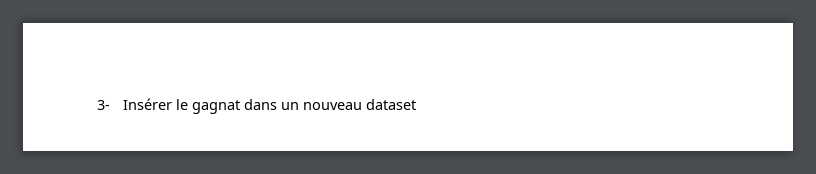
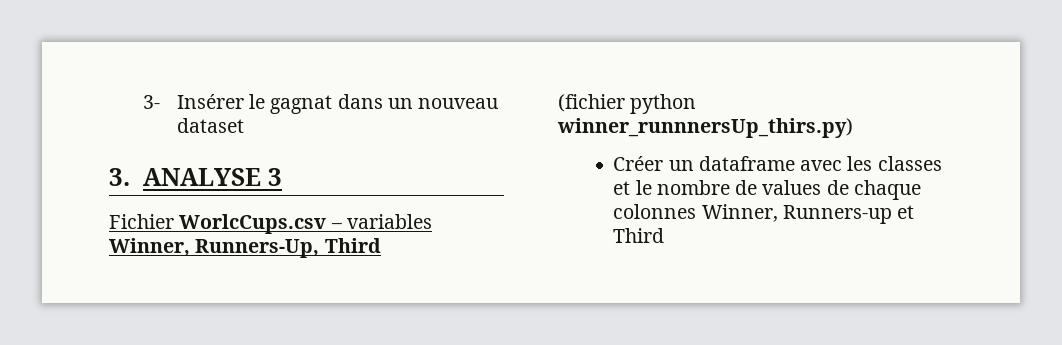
+ 3. ANALYSE 3
+ Fichier WorlcCups.csv – variables Winner, Runners-Up, Third
+ (fichier python winner_runnnersUp_thirs.py)
+ Créer un dataframe avec les classes et le nombre de values de chaque colonnes Winner, Runners-up et Third

